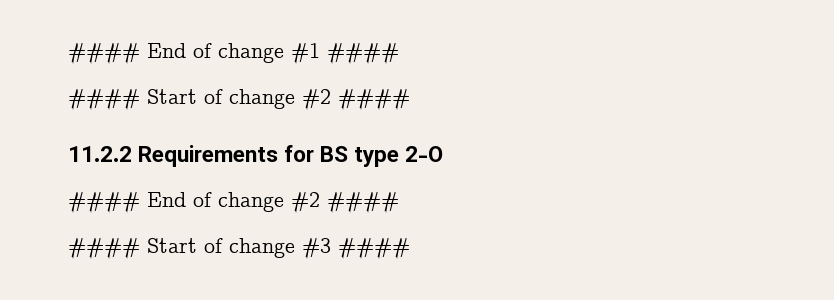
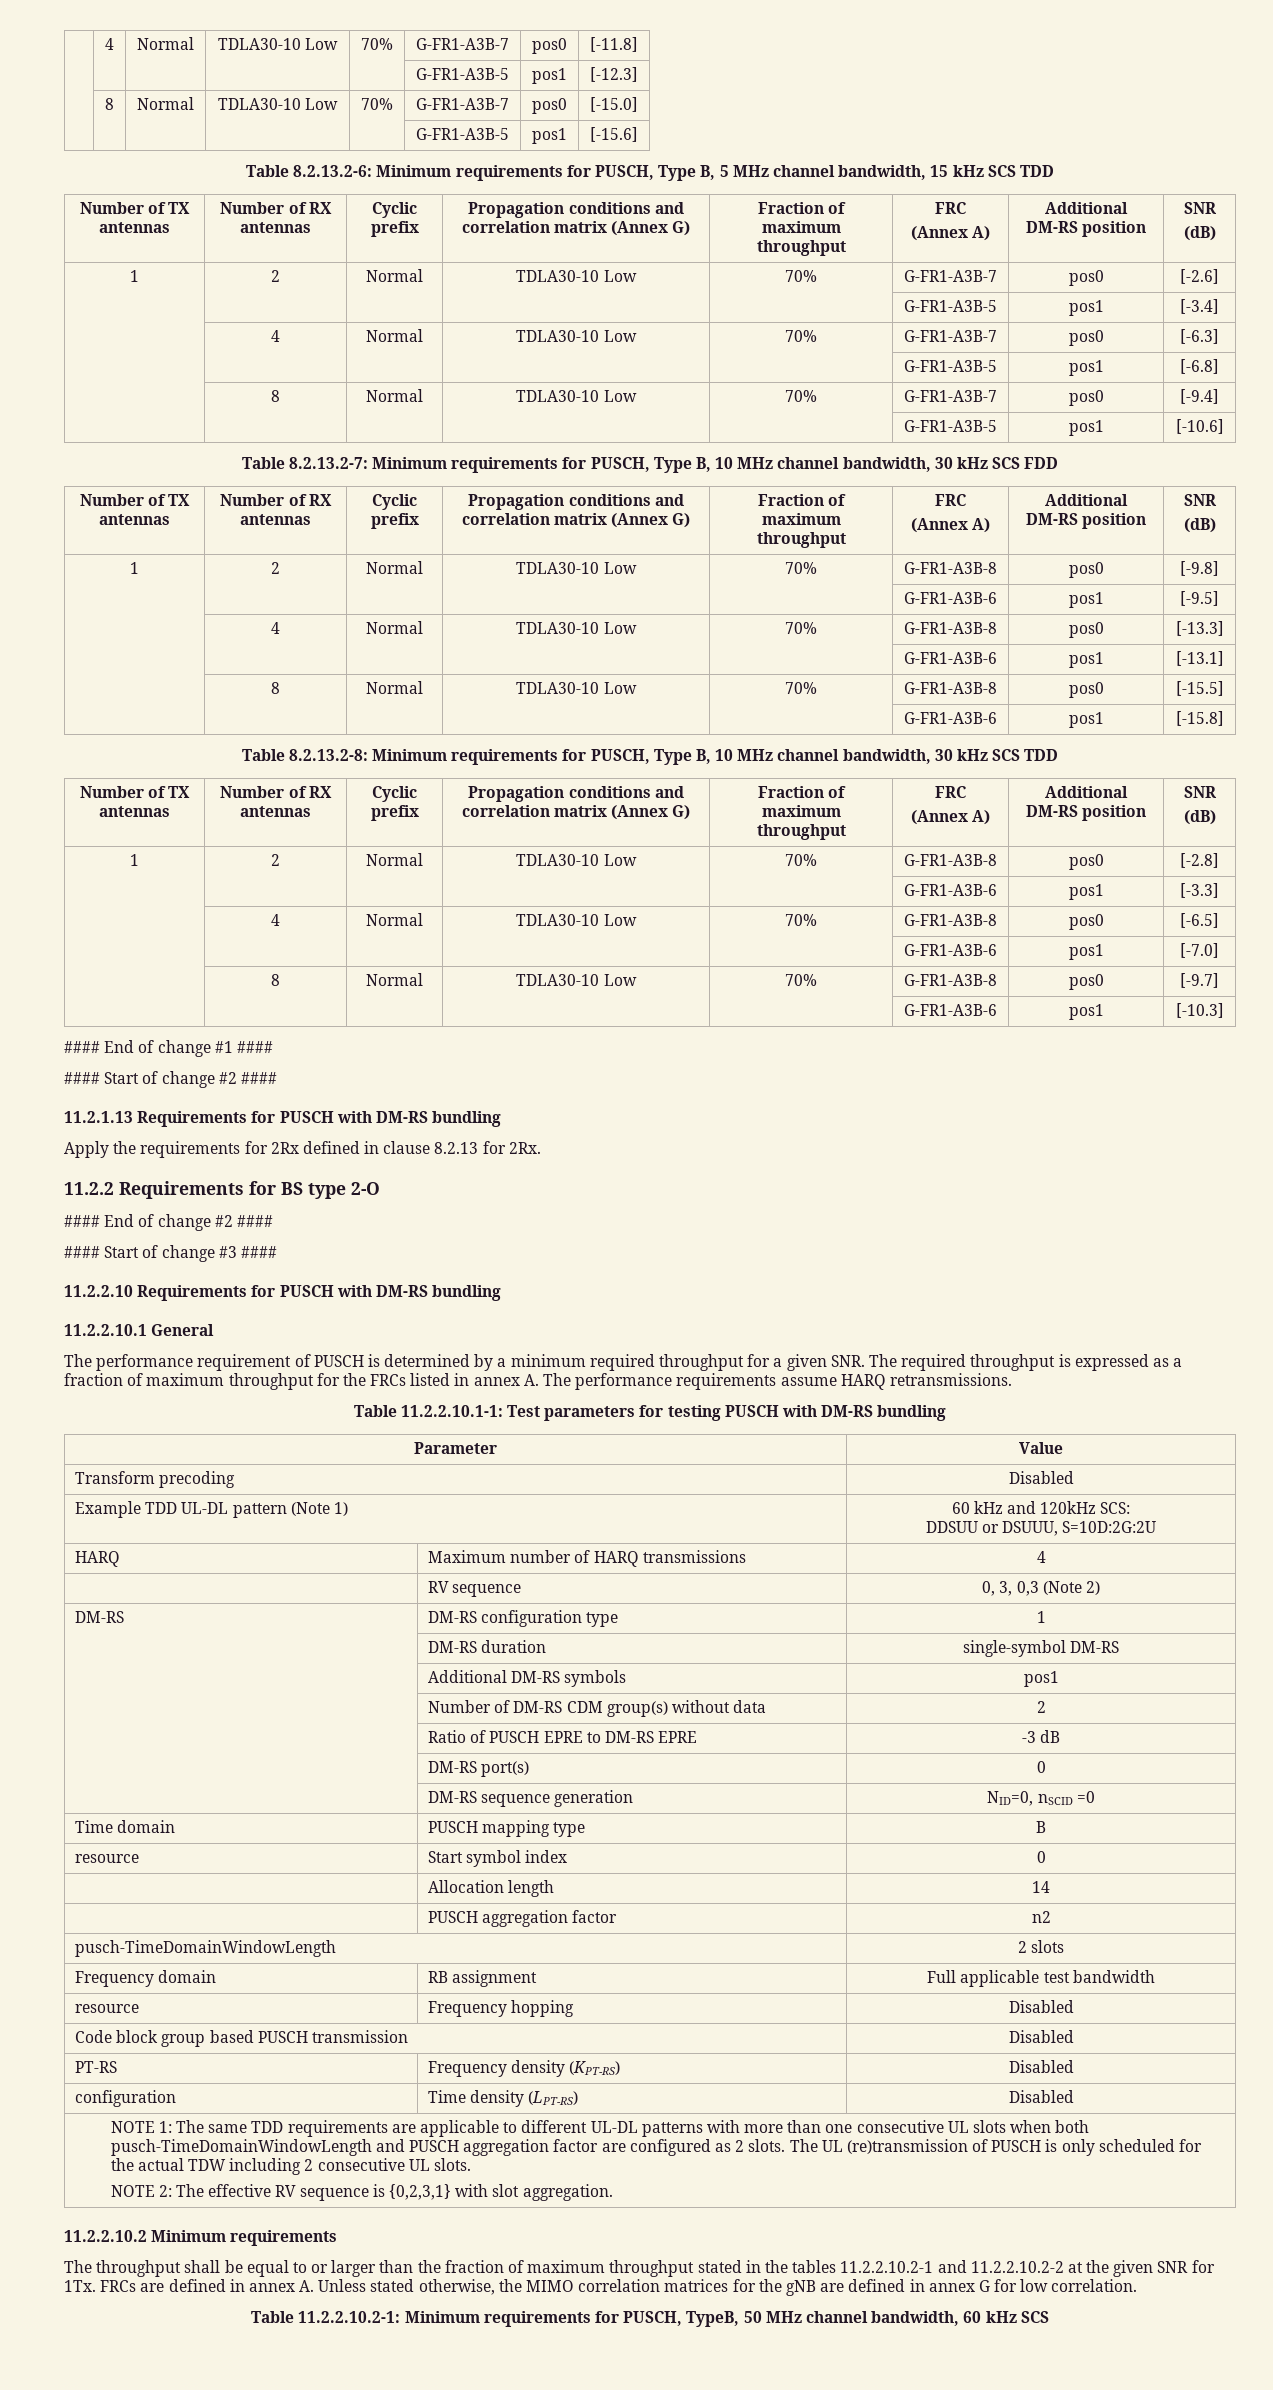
+ | 4 | Normal | TDLA30-10 Low | 70% | G-FR1-A3B-7 | pos0 | [-11.8]
+ | | | | | G-FR1-A3B-5 | pos1 | [-12.3]
+ | 8 | Normal | TDLA30-10 Low | 70% | G-FR1-A3B-7 | pos0 | [-15.0]
+ | | | | | G-FR1-A3B-5 | pos1 | [-15.6]
+ Table 8.2.13.2-6: Minimum requirements for PUSCH, Type B, 5 MHz channel bandwidth, 15 kHz SCS TDD
+ Number of TX antennas | Number of RX antennas | Cyclic prefix | Propagation conditions and correlation matrix (Annex G) | Fraction of maximum throughput | FRC
+ (Annex A) | Additional DM-RS position | SNR
+ (dB)
+ 1 | 2 | Normal | TDLA30-10 Low | 70% | G-FR1-A3B-7 | pos0 | [-2.6]
+ | | | | | G-FR1-A3B-5 | pos1 | [-3.4]
+ | 4 | Normal | TDLA30-10 Low | 70% | G-FR1-A3B-7 | pos0 | [-6.3]
+ | | | | | G-FR1-A3B-5 | pos1 | [-6.8]
+ | 8 | Normal | TDLA30-10 Low | 70% | G-FR1-A3B-7 | pos0 | [-9.4]
+ | | | | | G-FR1-A3B-5 | pos1 | [-10.6]
+ Table 8.2.13.2-7: Minimum requirements for PUSCH, Type B, 10 MHz channel bandwidth, 30 kHz SCS FDD
+ Number of TX antennas | Number of RX antennas | Cyclic prefix | Propagation conditions and correlation matrix (Annex G) | Fraction of maximum throughput | FRC
+ (Annex A) | Additional DM-RS position | SNR
+ (dB)
+ 1 | 2 | Normal | TDLA30-10 Low | 70% | G-FR1-A3B-8 | pos0 | [-9.8]
+ | | | | | G-FR1-A3B-6 | pos1 | [-9.5]
+ | 4 | Normal | TDLA30-10 Low | 70% | G-FR1-A3B-8 | pos0 | [-13.3]
+ | | | | | G-FR1-A3B-6 | pos1 | [-13.1]
+ | 8 | Normal | TDLA30-10 Low | 70% | G-FR1-A3B-8 | pos0 | [-15.5]
+ | | | | | G-FR1-A3B-6 | pos1 | [-15.8]
+ Table 8.2.13.2-8: Minimum requirements for PUSCH, Type B, 10 MHz channel bandwidth, 30 kHz SCS TDD
+ Number of TX antennas | Number of RX antennas | Cyclic prefix | Propagation conditions and correlation matrix (Annex G) | Fraction of maximum throughput | FRC
+ (Annex A) | Additional DM-RS position | SNR
+ (dB)
+ 1 | 2 | Normal | TDLA30-10 Low | 70% | G-FR1-A3B-8 | pos0 | [-2.8]
+ | | | | | G-FR1-A3B-6 | pos1 | [-3.3]
+ | 4 | Normal | TDLA30-10 Low | 70% | G-FR1-A3B-8 | pos0 | [-6.5]
+ | | | | | G-FR1-A3B-6 | pos1 | [-7.0]
+ | 8 | Normal | TDLA30-10 Low | 70% | G-FR1-A3B-8 | pos0 | [-9.7]
+ | | | | | G-FR1-A3B-6 | pos1 | [-10.3]
+ 11.2.1.13 Requirements for PUSCH with DM-RS bundling
+ Apply the requirements for 2Rx defined in clause 8.2.13 for 2Rx.
+ 11.2.2.10 Requirements for PUSCH with DM-RS bundling
+ 11.2.2.10.1 General
+ The performance requirement of PUSCH is determined by a minimum required throughput for a given SNR. The required throughput is expressed as a fraction of maximum throughput for the FRCs listed in annex A. The performance requirements assume HARQ retransmissions.
+ Table 11.2.2.10.1-1: Test parameters for testing PUSCH with DM-RS bundling
+ Parameter | Value
+ Transform precoding | Disabled
+ Example TDD UL-DL pattern (Note 1) | 60 kHz and 120kHz SCS:
+ DDSUU or DSUUU, S=10D:2G:2U
+ HARQ | Maximum number of HARQ transmissions | 4
+ | RV sequence | 0, 3, 0,3 (Note 2)
+ DM-RS | DM-RS configuration type | 1
+ | DM-RS duration | single-symbol DM-RS
+ | Additional DM-RS symbols | pos1
+ | Number of DM-RS CDM group(s) without data | 2
+ | Ratio of PUSCH EPRE to DM-RS EPRE | -3 dB
+ | DM-RS port(s) | 0
+ | DM-RS sequence generation | NID=0, nSCID =0
+ Time domain | PUSCH mapping type | B
+ resource | Start symbol index | 0
+ | Allocation length | 14
+ | PUSCH aggregation factor | n2
+ pusch-TimeDomainWindowLength | 2 slots
+ Frequency domain | RB assignment | Full applicable test bandwidth
+ resource | Frequency hopping | Disabled
+ Code block group based PUSCH transmission | Disabled
+ PT-RS | Frequency density (KPT-RS) | Disabled
+ configuration | Time density (LPT-RS) | Disabled
+ NOTE 1: The same TDD requirements are applicable to different UL-DL patterns with more than one consecutive UL slots when both pusch-TimeDomainWindowLength and PUSCH aggregation factor are configured as 2 slots. The UL (re)transmission of PUSCH is only scheduled for the actual TDW including 2 consecutive UL slots.
+ NOTE 2: The effective RV sequence is {0,2,3,1} with slot aggregation.
+ 11.2.2.10.2 Minimum requirements
+ The throughput shall be equal to or larger than the fraction of maximum throughput stated in the tables 11.2.2.10.2-1 and 11.2.2.10.2-2 at the given SNR for 1Tx. FRCs are defined in annex A. Unless stated otherwise, the MIMO correlation matrices for the gNB are defined in annex G for low correlation.
+ Table 11.2.2.10.2-1: Minimum requirements for PUSCH, TypeB, 50 MHz channel bandwidth, 60 kHz SCS

